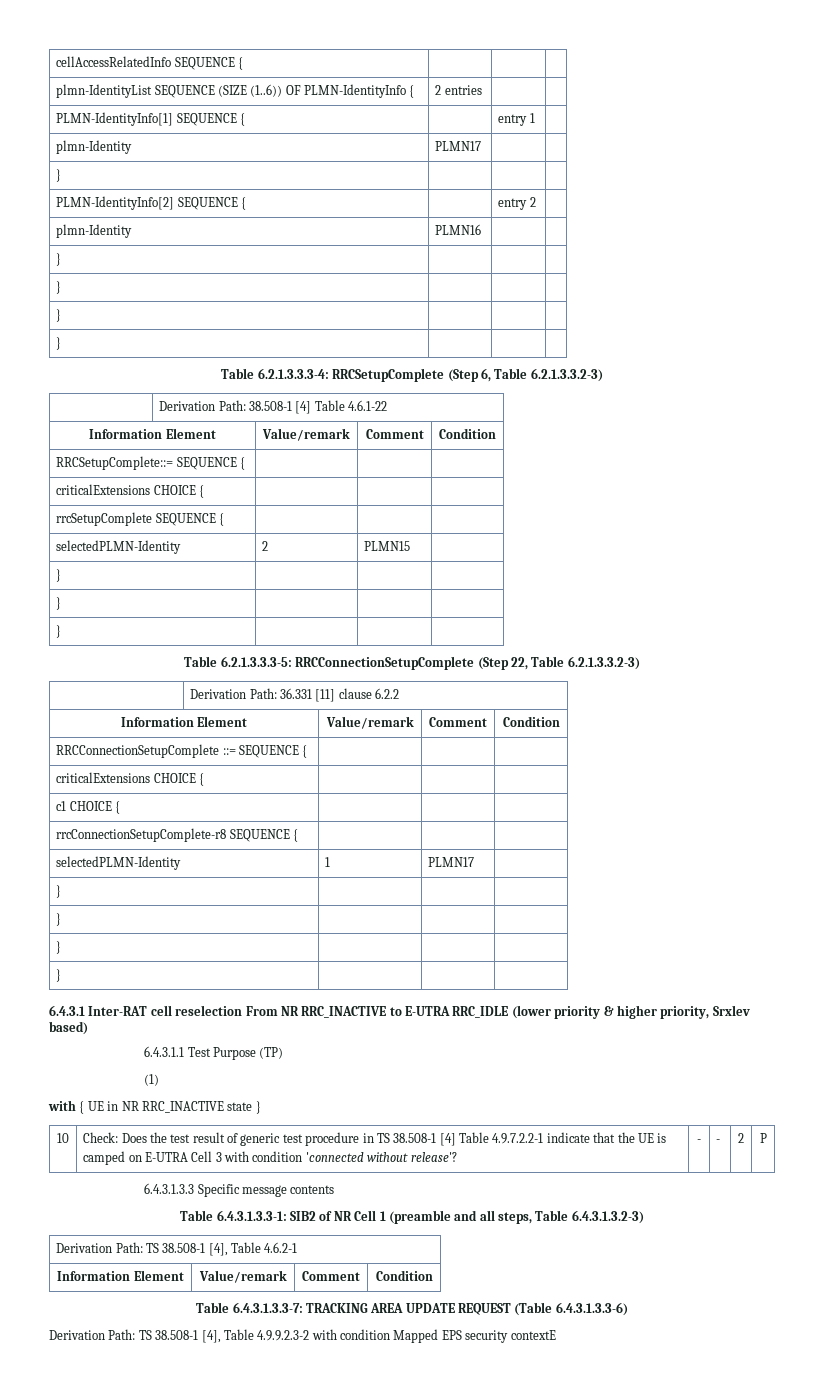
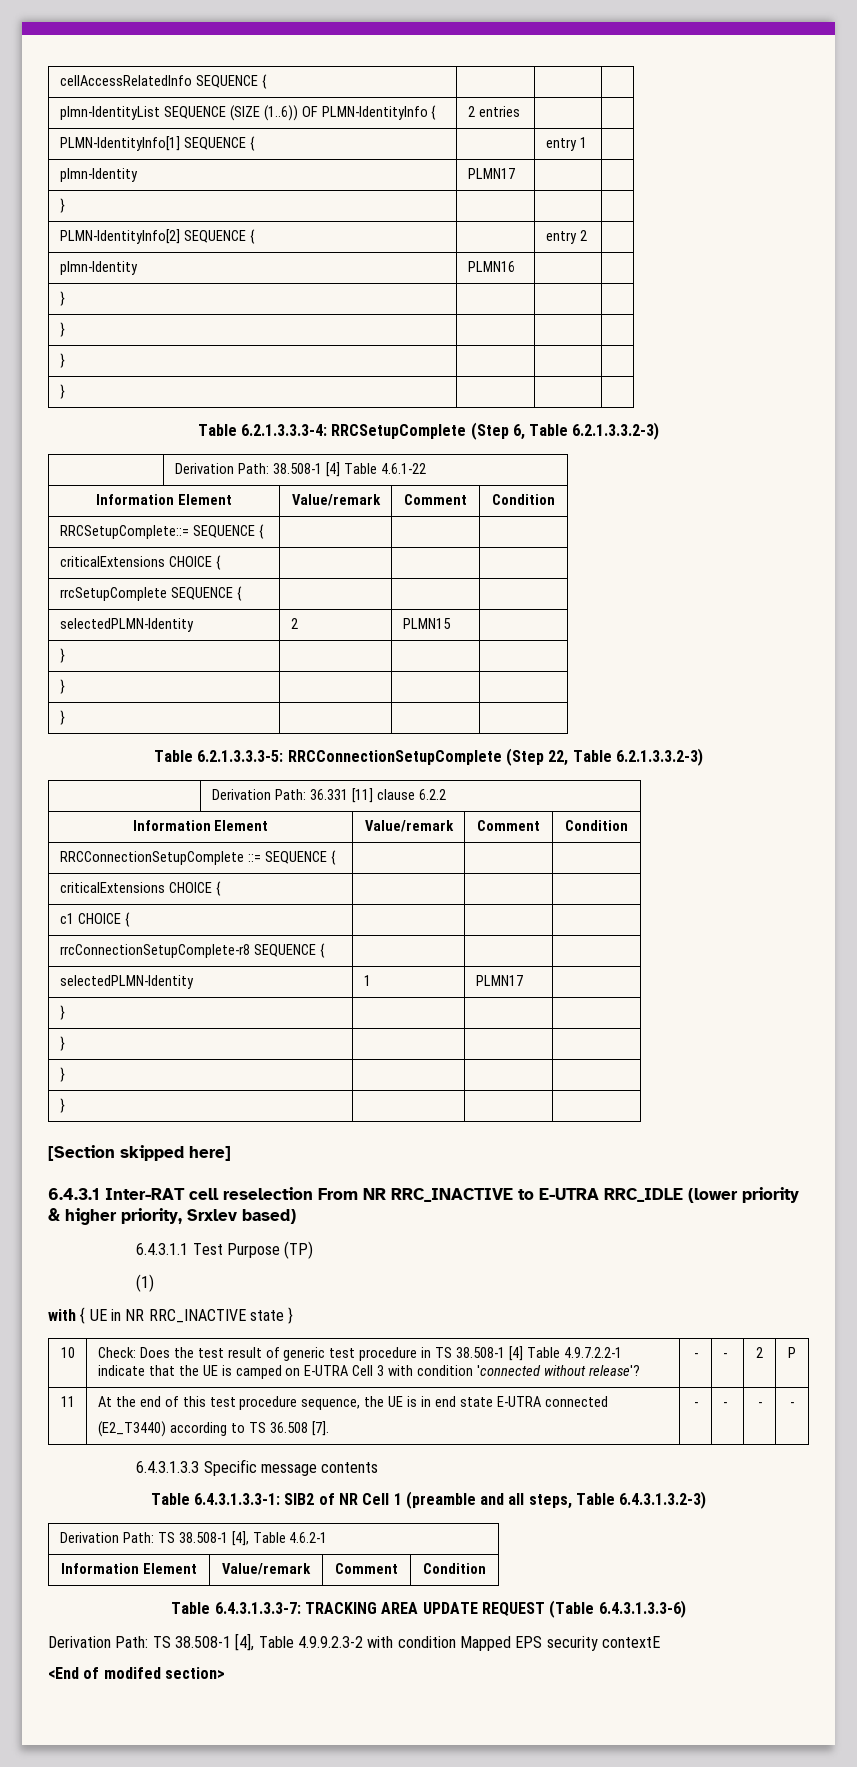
+ [Section skipped here]
+ 11 | At the end of this test procedure sequence, the UE is in end state E-UTRA connected
+ (E2_T3440) according to TS 36.508 [7]. | - | - | - | -
+ <End of modifed section>

